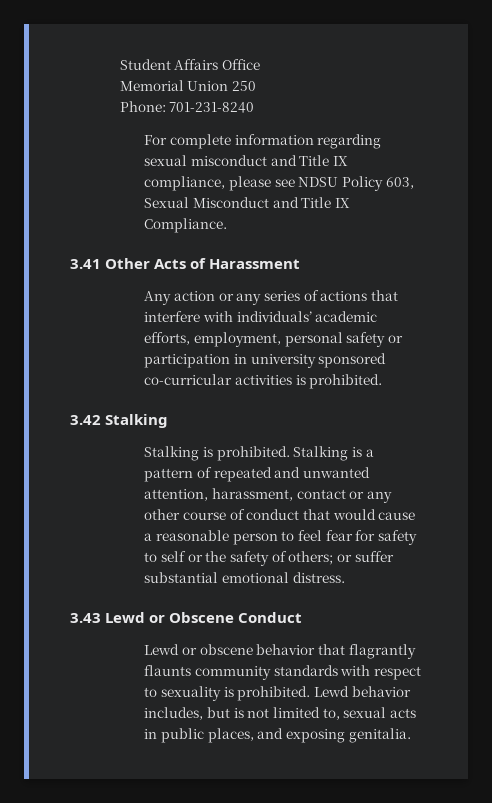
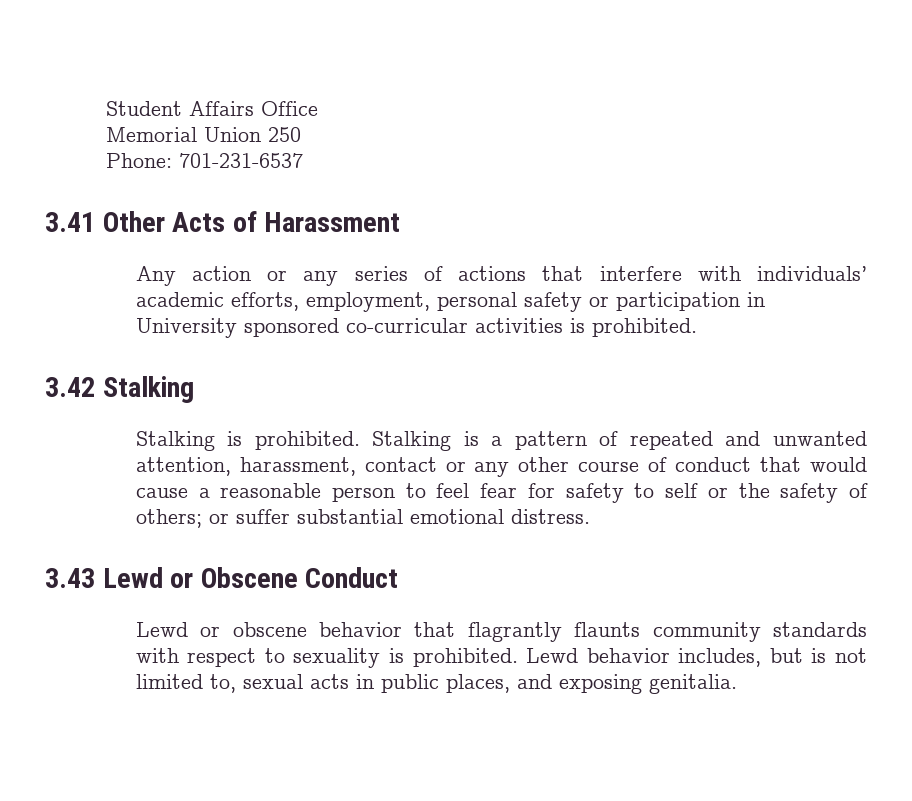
- Phone: 701-231-8240
- For complete information regarding sexual misconduct and Title IX compliance, please see NDSU Policy 603, Sexual Misconduct and Title IX Compliance.
+ Phone: 701-231-6537
- Any action or any series of actions that interfere with individuals’ academic efforts, employment, personal safety or participation in university sponsored co-curricular activities is prohibited.
+ Any action or any series of actions that interfere with individuals’ academic efforts, employment, personal safety or participation in University sponsored co-curricular activities is prohibited.

